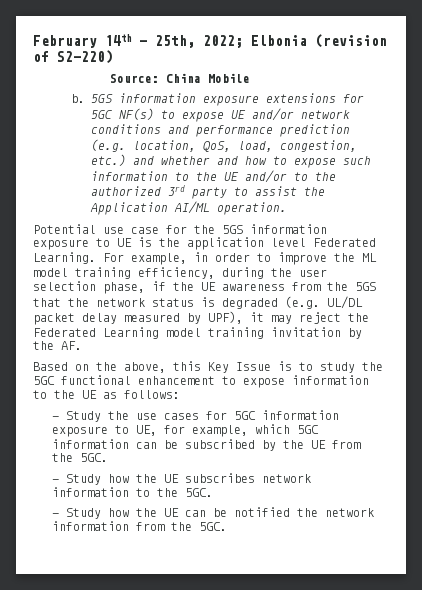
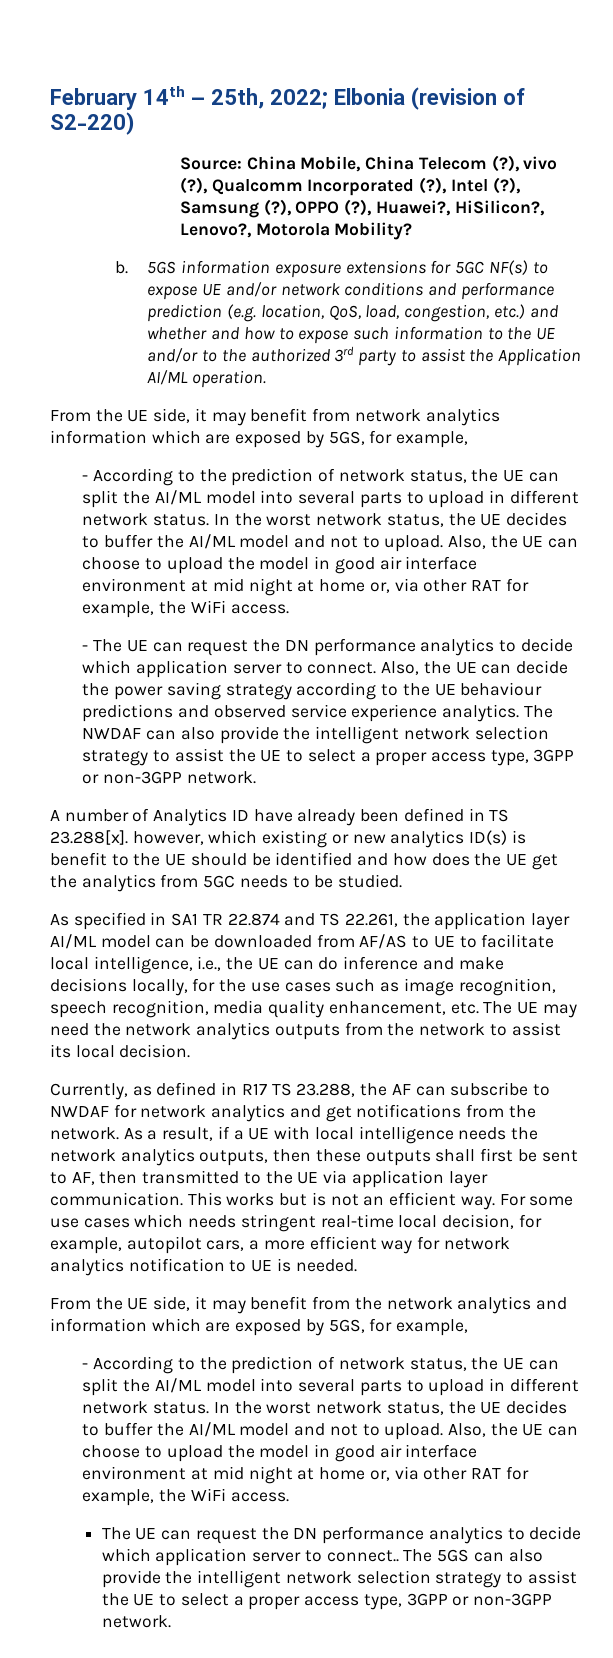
- Source: China Mobile
+ Source: China Mobile, China Telecom (?), vivo (?), Qualcomm Incorporated (?), Intel (?), Samsung (?), OPPO (?), Huawei?, HiSilicon?, Lenovo?, Motorola Mobility?
- Potential use case for the 5GS information exposure to UE is the application level Federated Learning. For example, in order to improve the ML model training efficiency, during the user selection phase, if the UE awareness from the 5GS that the network status is degraded (e.g. UL/DL packet delay measured by UPF), it may reject the Federated Learning model training invitation by the AF.
- Based on the above, this Key Issue is to study the 5GC functional enhancement to expose information to the UE as follows:
- - Study the use cases for 5GC information exposure to UE, for example, which 5GC information can be subscribed by the UE from the 5GC.
- - Study how the UE subscribes network information to the 5GC.
- - Study how the UE can be notified the network information from the 5GC.
+ From the UE side, it may benefit from network analytics information which are exposed by 5GS, for example,
+ - According to the prediction of network status, the UE can split the AI/ML model into several parts to upload in different network status. In the worst network status, the UE decides to buffer the AI/ML model and not to upload. Also, the UE can choose to upload the model in good air interface environment at mid night at home or, via other RAT for example, the WiFi access.
+ - The UE can request the DN performance analytics to decide which application server to connect. Also, the UE can decide the power saving strategy according to the UE behaviour predictions and observed service experience analytics. The NWDAF can also provide the intelligent network selection strategy to assist the UE to select a proper access type, 3GPP or non-3GPP network.
+ A number of Analytics ID have already been defined in TS 23.288[x]. however, which existing or new analytics ID(s) is benefit to the UE should be identified and how does the UE get the analytics from 5GC needs to be studied.
+ As specified in SA1 TR 22.874 and TS 22.261, the application layer AI/ML model can be downloaded from AF/AS to UE to facilitate local intelligence, i.e., the UE can do inference and make decisions locally, for the use cases such as image recognition, speech recognition, media quality enhancement, etc. The UE may need the network analytics outputs from the network to assist its local decision.
+ Currently, as defined in R17 TS 23.288, the AF can subscribe to NWDAF for network analytics and get notifications from the network. As a result, if a UE with local intelligence needs the network analytics outputs, then these outputs shall first be sent to AF, then transmitted to the UE via application layer communication. This works but is not an efficient way. For some use cases which needs stringent real-time local decision, for example, autopilot cars, a more efficient way for network analytics notification to UE is needed.
+ From the UE side, it may benefit from the network analytics and information which are exposed by 5GS, for example,
+ - According to the prediction of network status, the UE can split the AI/ML model into several parts to upload in different network status. In the worst network status, the UE decides to buffer the AI/ML model and not to upload. Also, the UE can choose to upload the model in good air interface environment at mid night at home or, via other RAT for example, the WiFi access.
+ The UE can request the DN performance analytics to decide which application server to connect.. The 5GS can also provide the intelligent network selection strategy to assist the UE to select a proper access type, 3GPP or non-3GPP network.

